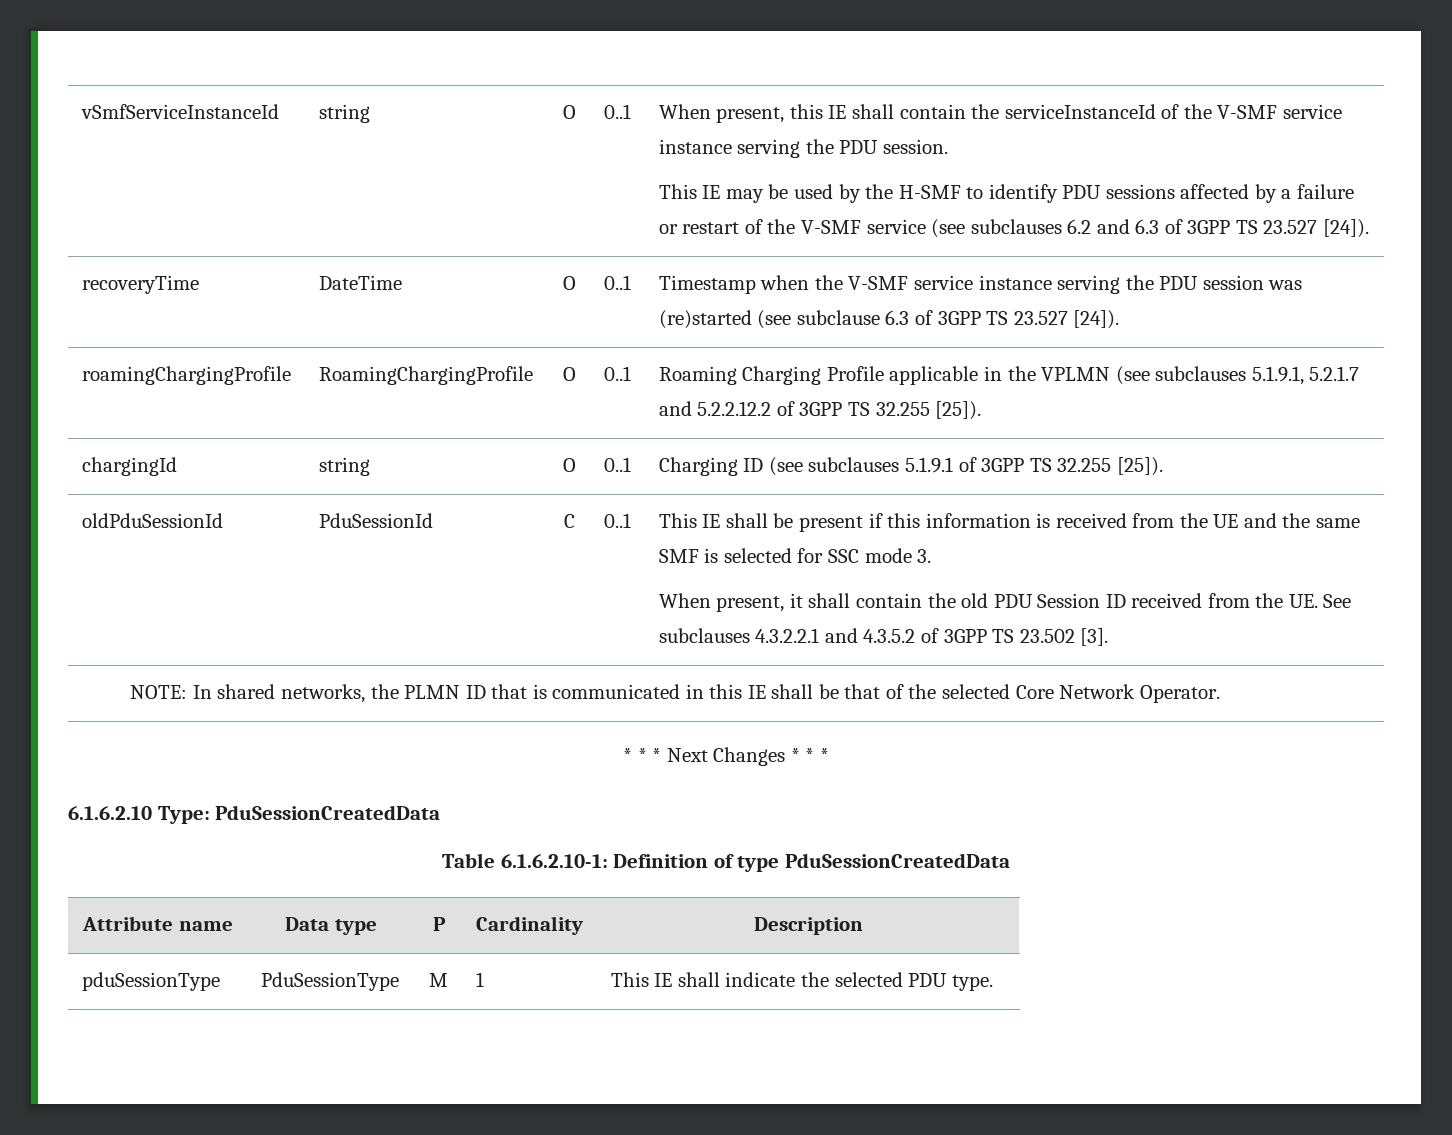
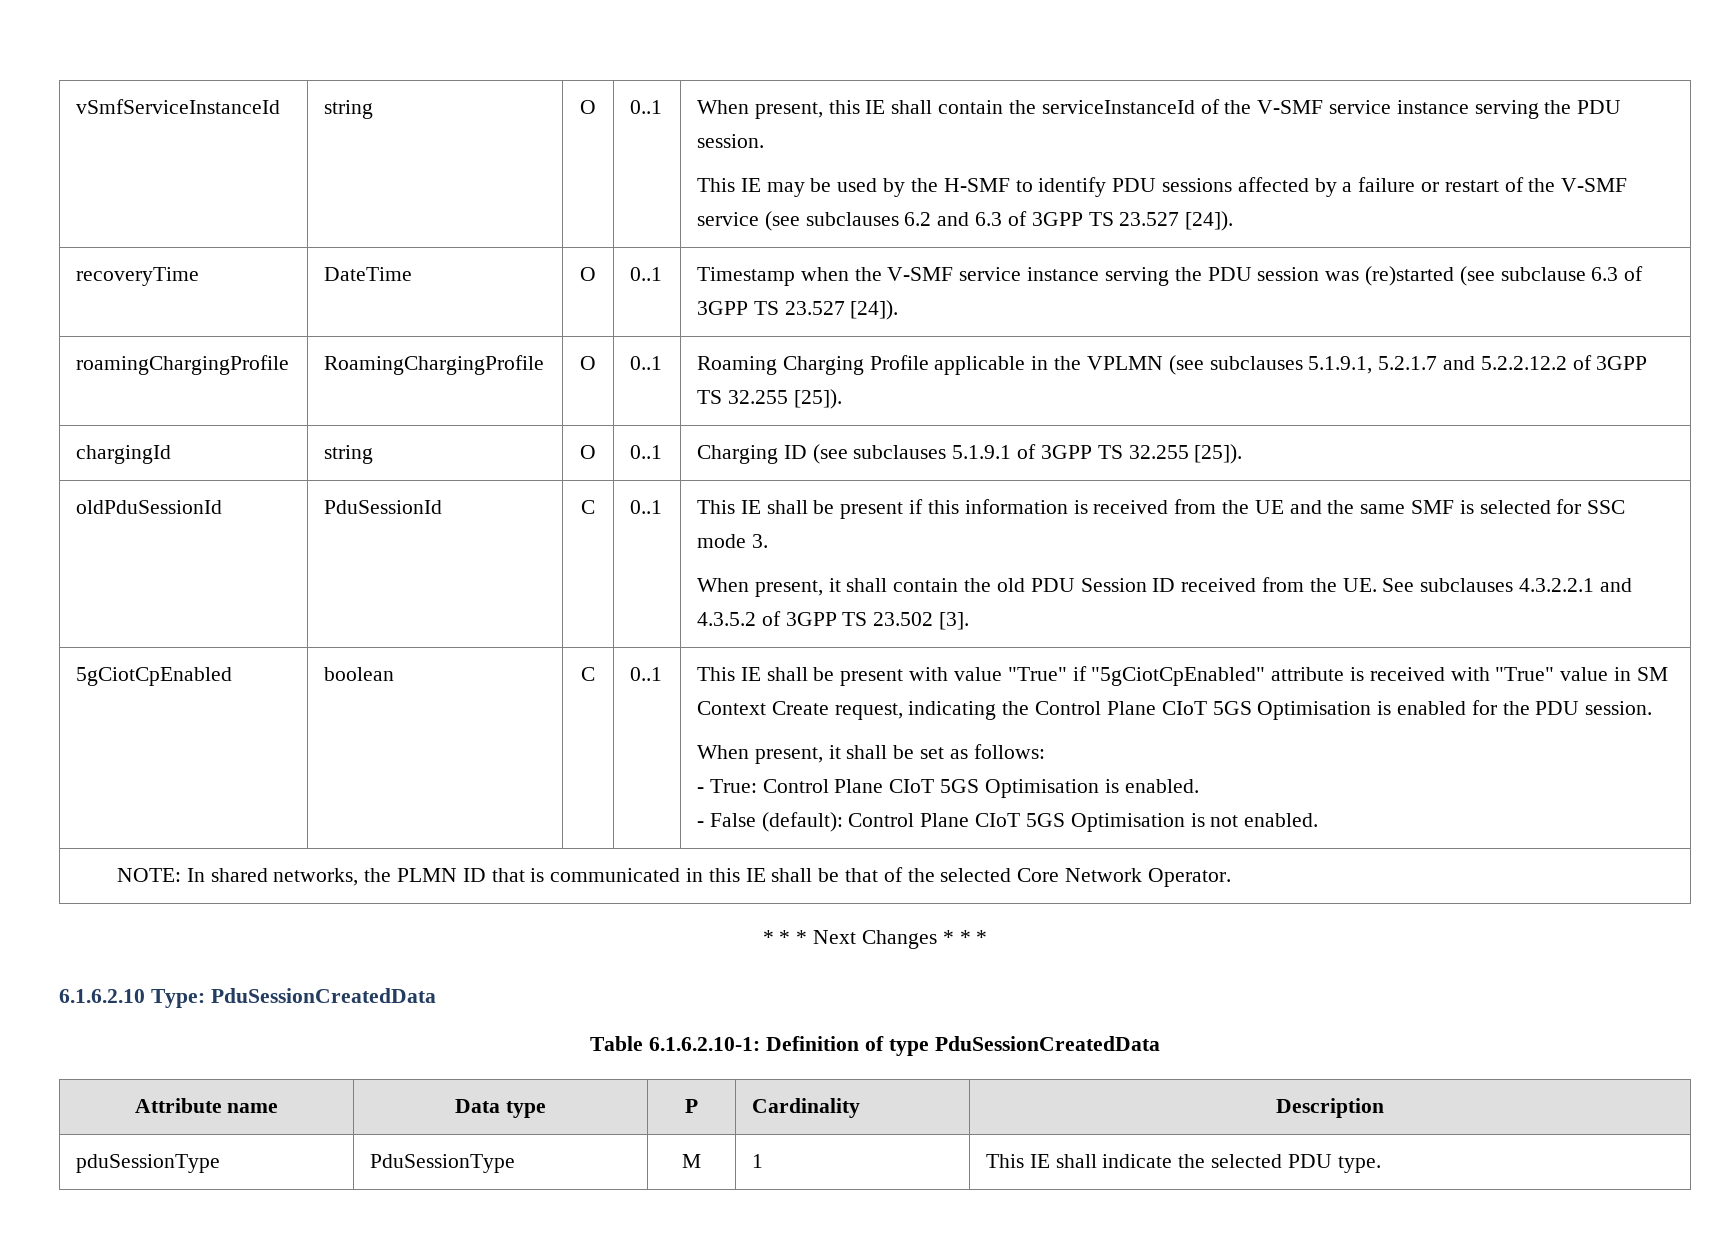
+ 5gCiotCpEnabled | boolean | C | 0..1 | This IE shall be present with value "True" if "5gCiotCpEnabled" attribute is received with "True" value in SM Context Create request, indicating the Control Plane CIoT 5GS Optimisation is enabled for the PDU session.
+ When present, it shall be set as follows:
+ - True: Control Plane CIoT 5GS Optimisation is enabled.
+ - False (default): Control Plane CIoT 5GS Optimisation is not enabled.

